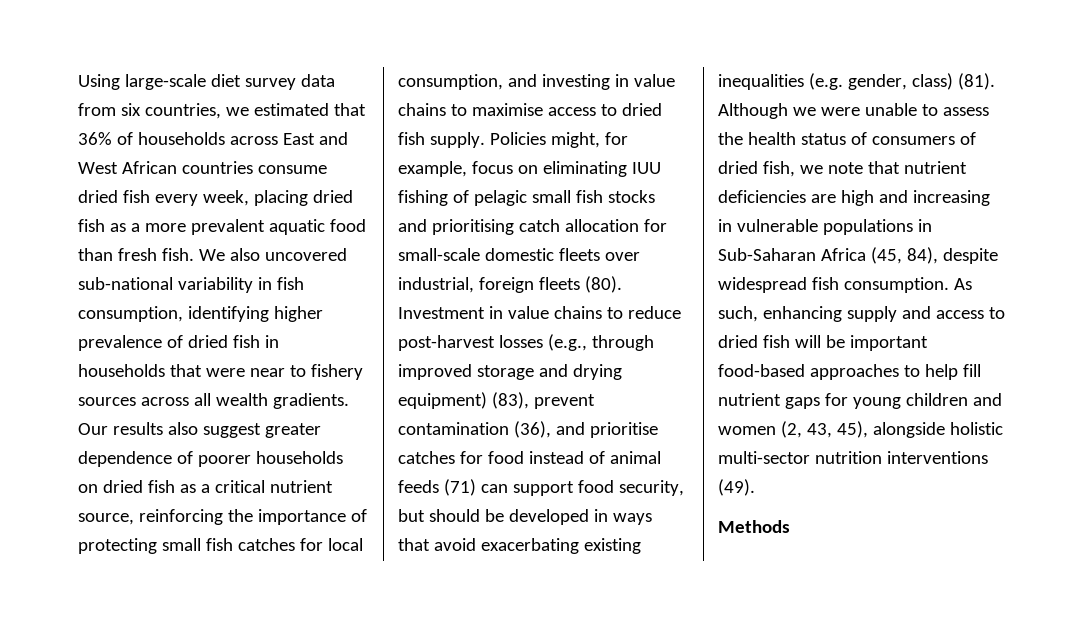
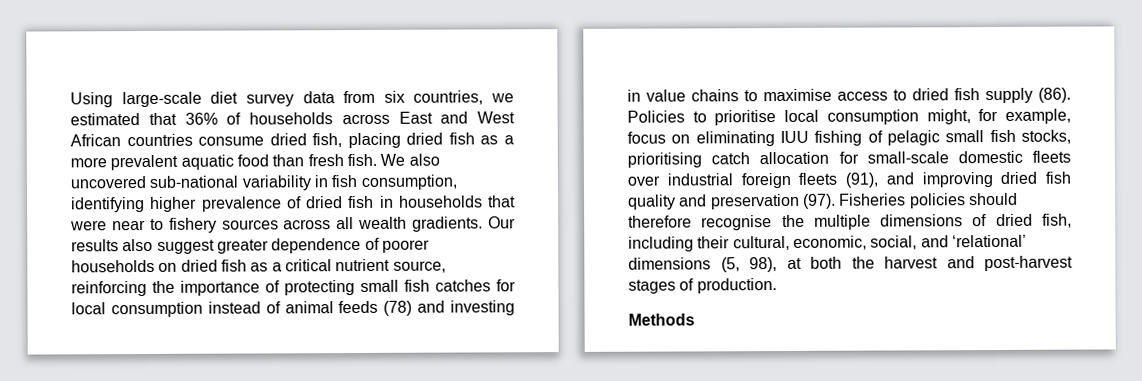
- Using large-scale diet survey data from six countries, we estimated that 36% of households across East and West African countries consume dried fish every week, placing dried fish as a more prevalent aquatic food than fresh fish.
+ Using large-scale diet survey data from six countries, we estimated that 36% of households across East and West African countries consume dried fish, placing dried fish as a more prevalent aquatic food than fresh fish.
- Our results also suggest greater dependence of poorer households on dried fish as a critical nutrient source, reinforcing the importance of protecting small fish catches for local consumption, and investing in value chains to maximise access to dried fish supply. Policies might, for example, focus on eliminating IUU fishing of pelagic small fish stocks and prioritising catch allocation for small-scale domestic fleets over industrial, foreign fleets (80). Investment in value chains to reduce post-harvest losses (e.g., through improved storage and drying equipment) (83), prevent contamination (36), and prioritise catches for food instead of animal feeds (71) can support food security, but should be developed in ways that avoid exacerbating existing inequalities (e.g. gender, class) (81). Although we were unable to assess the health status of consumers of dried fish, we note that nutrient deficiencies are high and increasing in vulnerable populations in Sub-Saharan Africa (45, 84), despite widespread fish consumption. As such, enhancing supply and access to dried fish will be important food-based approaches to help fill nutrient gaps for young children and women (2, 43, 45), alongside holistic multi-sector nutrition interventions (49).
+ Our results also suggest greater dependence of poorer households on dried fish as a critical nutrient source, reinforcing the importance of protecting small fish catches for local consumption instead of animal feeds (78) and investing in value chains to maximise access to dried fish supply (86). Policies to prioritise local consumption might, for example, focus on eliminating IUU fishing of pelagic small fish stocks, prioritising catch allocation for small-scale domestic fleets over industrial foreign fleets (91), and improving dried fish quality and preservation (97). Fisheries policies should therefore recognise the multiple dimensions of dried fish, including their cultural, economic, social, and ‘relational’ dimensions (5, 98), at both the harvest and post-harvest stages of production.

